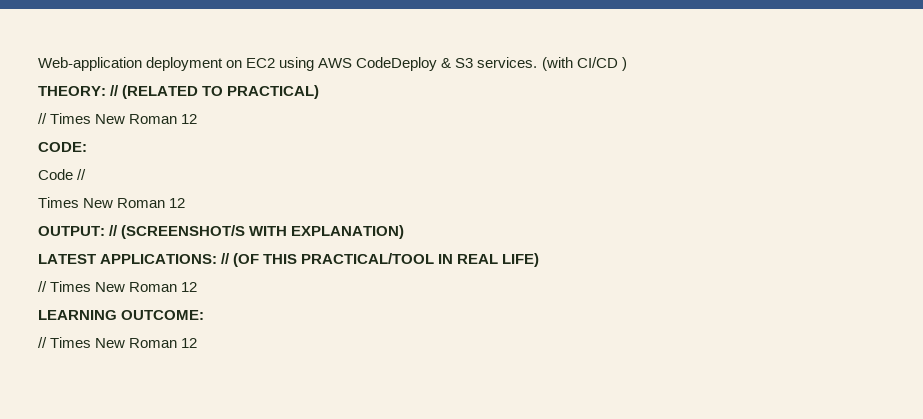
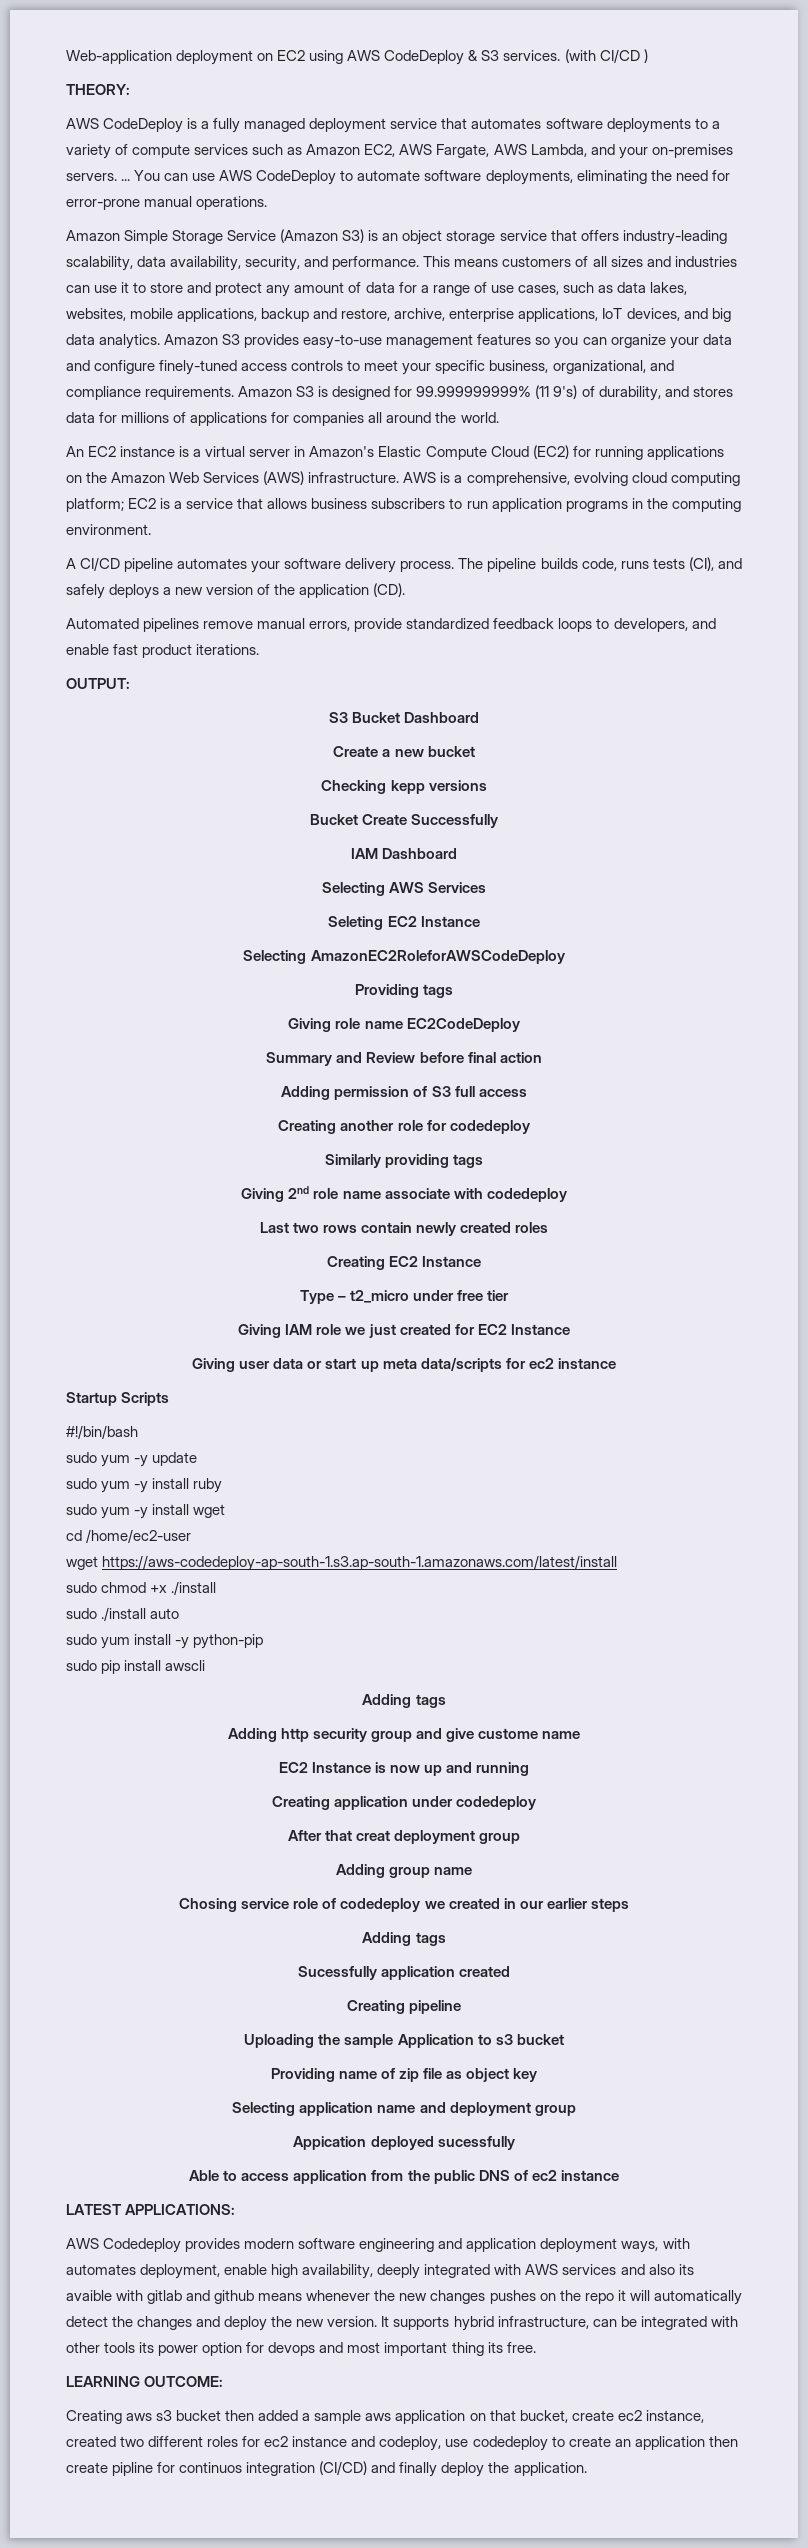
- THEORY: // (RELATED TO PRACTICAL)
- // Times New Roman 12
- CODE:
- Code //
- Times New Roman 12
- OUTPUT: // (SCREENSHOT/S WITH EXPLANATION)
- LATEST APPLICATIONS: // (OF THIS PRACTICAL/TOOL IN REAL LIFE)
- // Times New Roman 12
+ THEORY:
+ AWS CodeDeploy is a fully managed deployment service that automates software deployments to a variety of compute services such as Amazon EC2, AWS Fargate, AWS Lambda, and your on-premises servers. ... You can use AWS CodeDeploy to automate software deployments, eliminating the need for error-prone manual operations.
+ Amazon Simple Storage Service (Amazon S3) is an object storage service that offers industry-leading scalability, data availability, security, and performance. This means customers of all sizes and industries can use it to store and protect any amount of data for a range of use cases, such as data lakes, websites, mobile applications, backup and restore, archive, enterprise applications, IoT devices, and big data analytics. Amazon S3 provides easy-to-use management features so you can organize your data and configure finely-tuned access controls to meet your specific business, organizational, and compliance requirements. Amazon S3 is designed for 99.999999999% (11 9's) of durability, and stores data for millions of applications for companies all around the world.
+ An EC2 instance is a virtual server in Amazon's Elastic Compute Cloud (EC2) for running applications on the Amazon Web Services (AWS) infrastructure. AWS is a comprehensive, evolving cloud computing platform; EC2 is a service that allows business subscribers to run application programs in the computing environment.
+ A CI/CD pipeline automates your software delivery process. The pipeline builds code, runs tests (CI), and safely deploys a new version of the application (CD).
+ Automated pipelines remove manual errors, provide standardized feedback loops to developers, and enable fast product iterations.
+ OUTPUT:
+ S3 Bucket Dashboard
+ Create a new bucket
+ Checking kepp versions
+ Bucket Create Successfully
+ IAM Dashboard
+ Selecting AWS Services
+ Seleting EC2 Instance
+ Selecting AmazonEC2RoleforAWSCodeDeploy
+ Providing tags
+ Giving role name EC2CodeDeploy
+ Summary and Review before final action
+ Adding permission of S3 full access
+ Creating another role for codedeploy
+ Similarly providing tags
+ Giving 2nd role name associate with codedeploy
+ Last two rows contain newly created roles
+ Creating EC2 Instance
+ Type – t2_micro under free tier
+ Giving IAM role we just created for EC2 Instance
+ Giving user data or start up meta data/scripts for ec2 instance
+ Startup Scripts
+ #!/bin/bash
+ sudo yum -y update
+ sudo yum -y install ruby
+ sudo yum -y install wget
+ cd /home/ec2-user
+ wget https://aws-codedeploy-ap-south-1.s3.ap-south-1.amazonaws.com/latest/install
+ sudo chmod +x ./install
+ sudo ./install auto
+ sudo yum install -y python-pip
+ sudo pip install awscli
+ Adding tags
+ Adding http security group and give custome name
+ EC2 Instance is now up and running
+ Creating application under codedeploy
+ After that creat deployment group
+ Adding group name
+ Chosing service role of codedeploy we created in our earlier steps
+ Adding tags
+ Sucessfully application created
+ Creating pipeline
+ Uploading the sample Application to s3 bucket
+ Providing name of zip file as object key
+ Selecting application name and deployment group
+ Appication deployed sucessfully
+ Able to access application from the public DNS of ec2 instance
+ LATEST APPLICATIONS:
+ AWS Codedeploy provides modern software engineering and application deployment ways, with automates deployment, enable high availability, deeply integrated with AWS services and also its avaible with gitlab and github means whenever the new changes pushes on the repo it will automatically detect the changes and deploy the new version. It supports hybrid infrastructure, can be integrated with other tools its power option for devops and most important thing its free.
  LEARNING OUTCOME:
- // Times New Roman 12
+ Creating aws s3 bucket then added a sample aws application on that bucket, create ec2 instance, created two different roles for ec2 instance and codeploy, use codedeploy to create an application then create pipline for continuos integration (CI/CD) and finally deploy the application.

